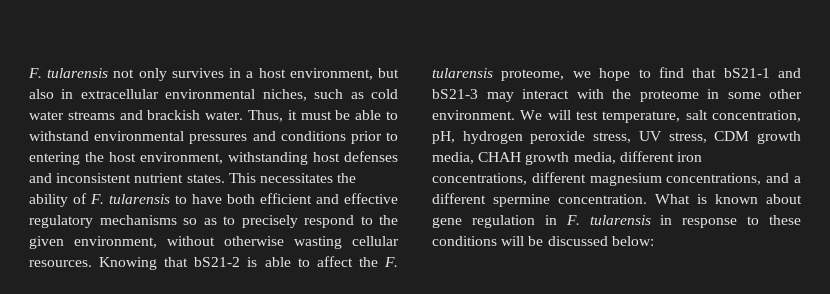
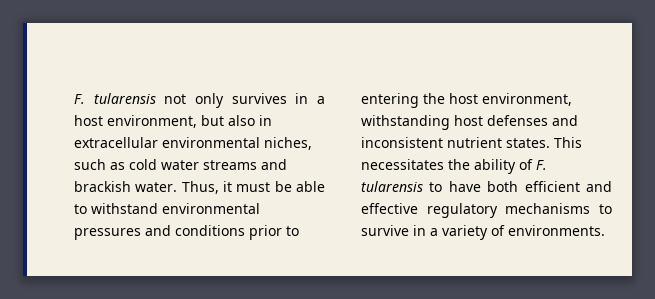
- This necessitates the ability of F. tularensis to have both efficient and effective regulatory mechanisms so as to precisely respond to the given environment, without otherwise wasting cellular resources. Knowing that bS21-2 is able to affect the F. tularensis proteome, we hope to find that bS21-1 and bS21-3 may interact with the proteome in some other environment. We will test temperature, salt concentration, pH, hydrogen peroxide stress, UV stress, CDM growth media, CHAH growth media, different iron concentrations, different magnesium concentrations, and a different spermine concentration. What is known about gene regulation in F. tularensis in response to these conditions will be discussed below:
+ This necessitates the ability of F. tularensis to have both efficient and effective regulatory mechanisms to survive in a variety of environments.

